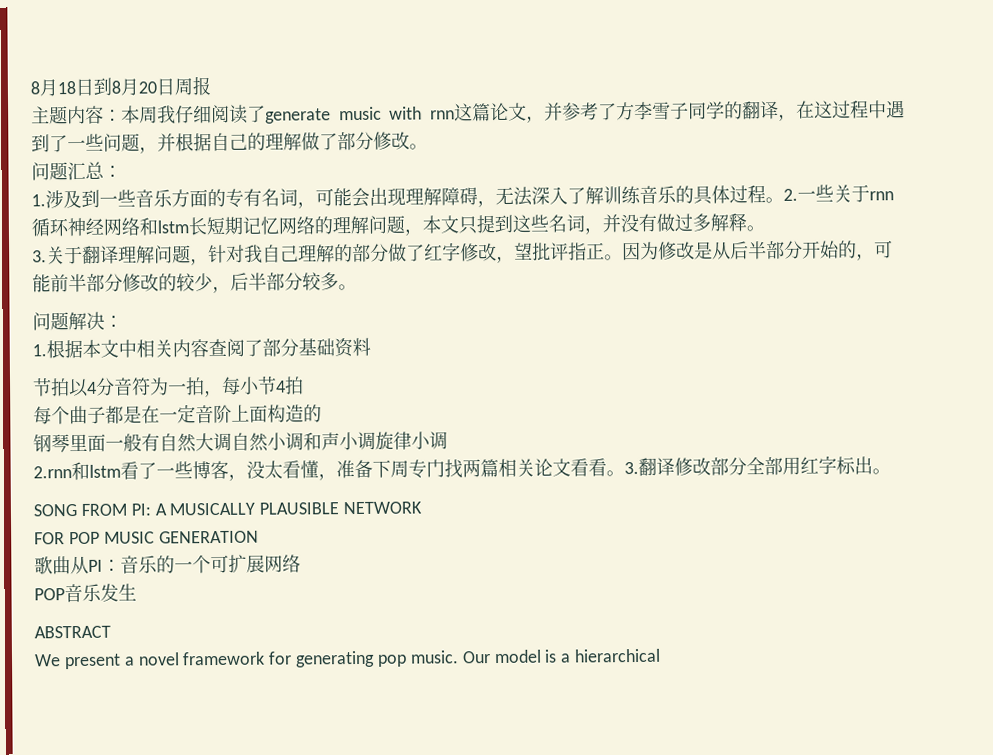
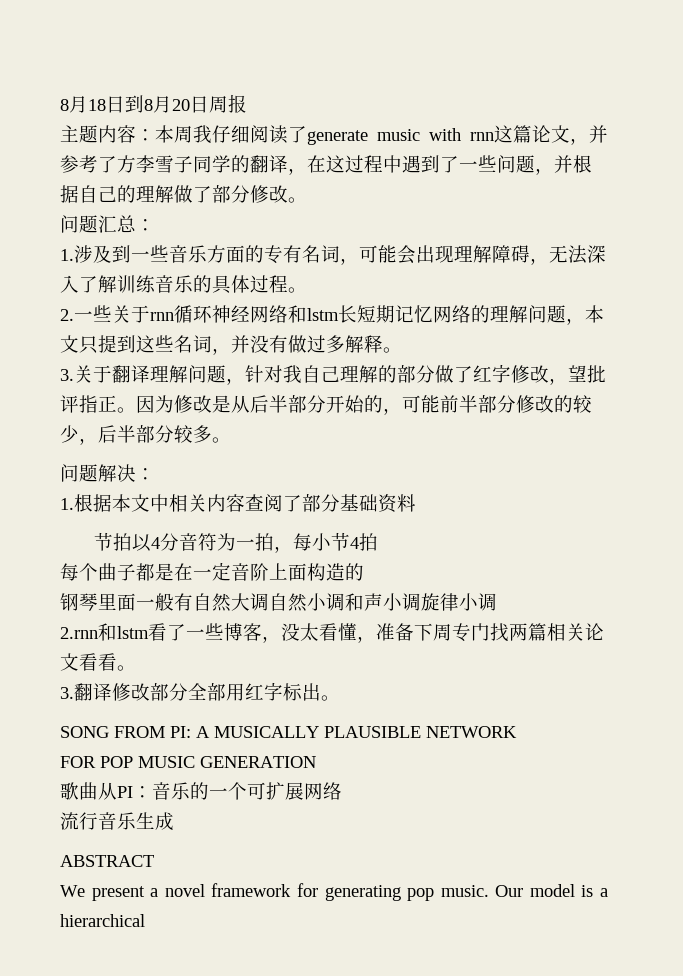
- 1.涉及到一些音乐方面的专有名词，可能会出现理解障碍，无法深入了解训练音乐的具体过程。2.一些关于rnn循环神经网络和lstm长短期记忆网络的理解问题，本文只提到这些名词，并没有做过多解释。
+ 1.涉及到一些音乐方面的专有名词，可能会出现理解障碍，无法深入了解训练音乐的具体过程。
+ 2.一些关于rnn循环神经网络和lstm长短期记忆网络的理解问题，本文只提到这些名词，并没有做过多解释。
- 2.rnn和lstm看了一些博客，没太看懂，准备下周专门找两篇相关论文看看。3.翻译修改部分全部用红字标出。
+ 2.rnn和lstm看了一些博客，没太看懂，准备下周专门找两篇相关论文看看。
+ 3.翻译修改部分全部用红字标出。
- POP音乐发生
+ 流行音乐生成

